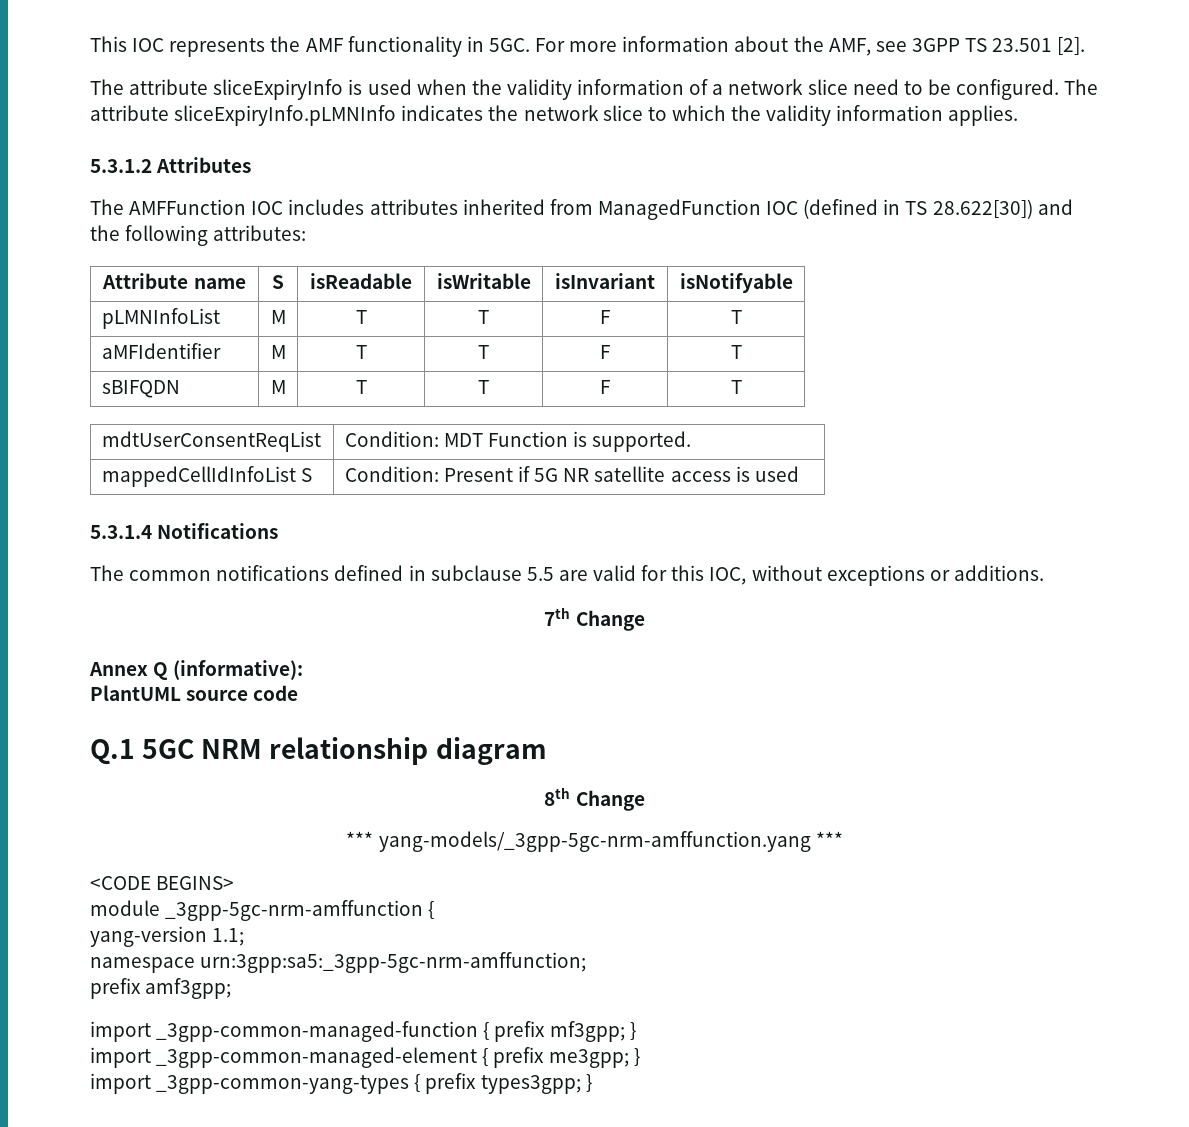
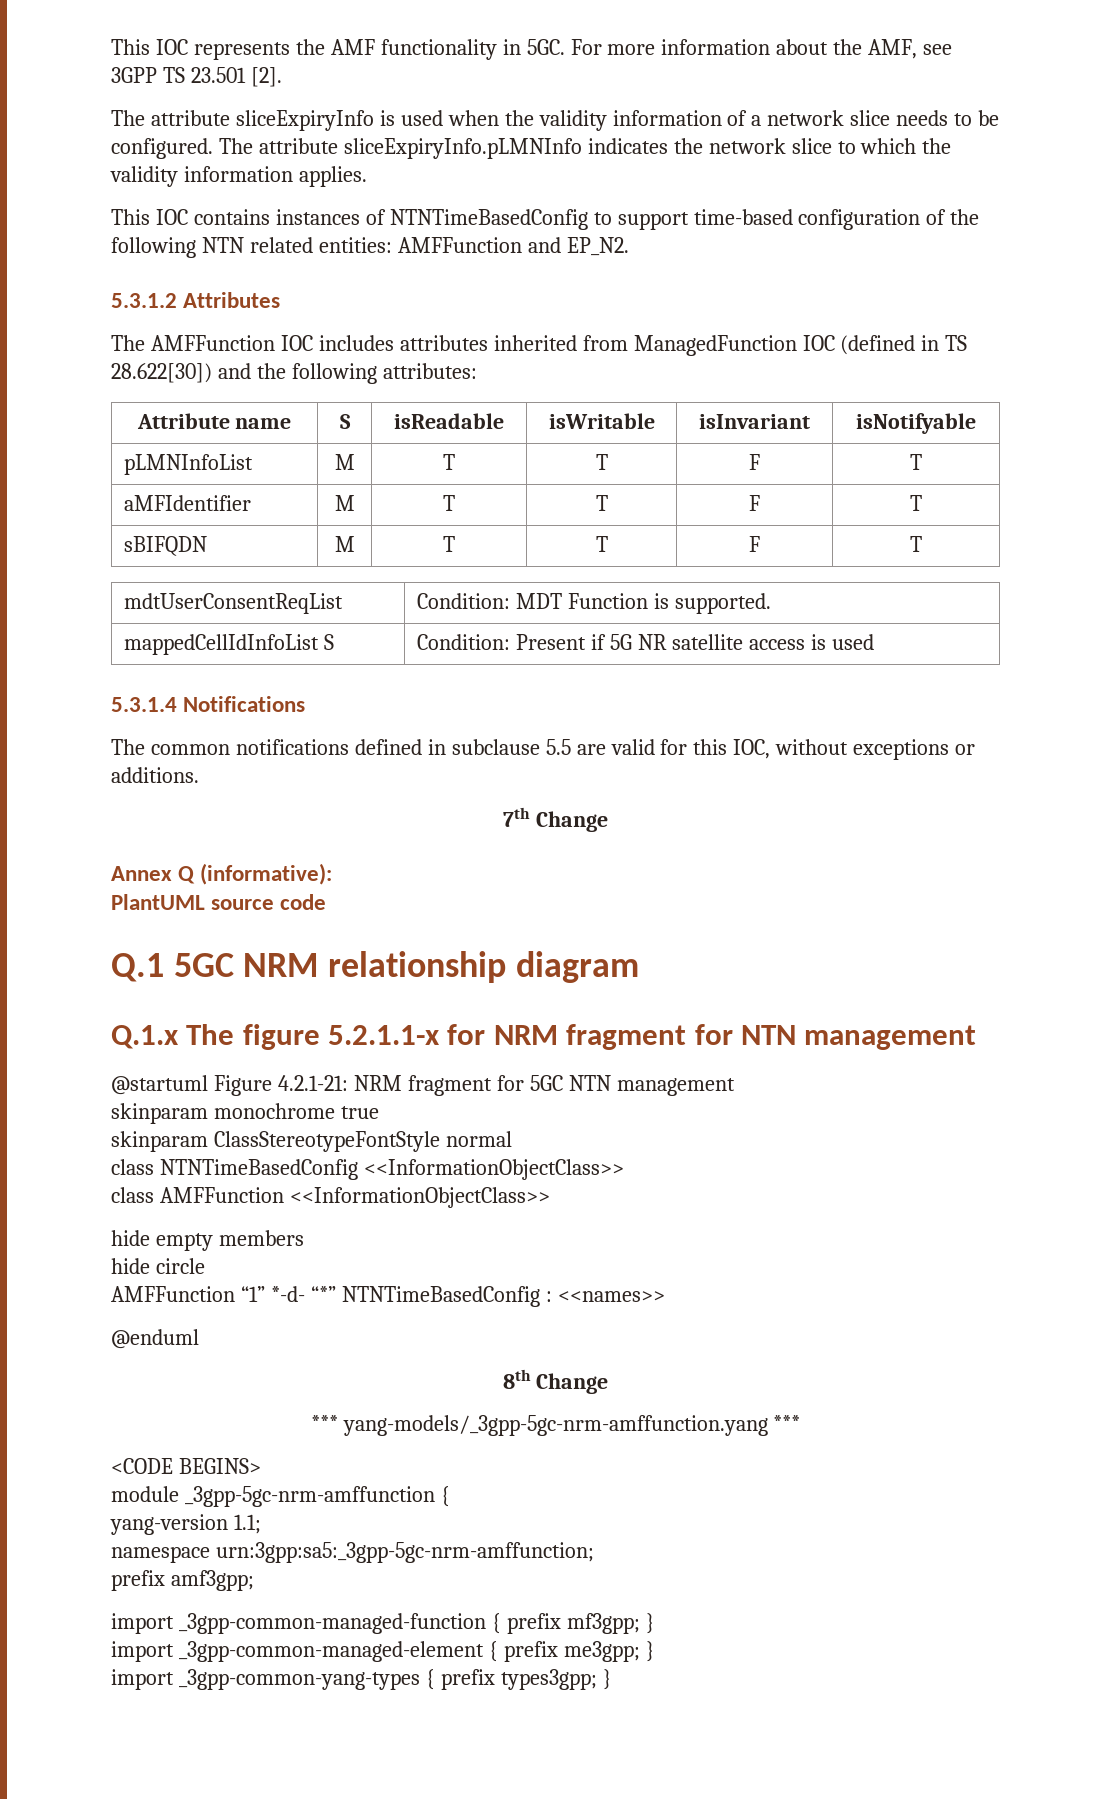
- The attribute sliceExpiryInfo is used when the validity information of a network slice need to be configured.
+ The attribute sliceExpiryInfo is used when the validity information of a network slice needs to be configured.
+ This IOC contains instances of NTNTimeBasedConfig to support time-based configuration of the following NTN related entities: AMFFunction and EP_N2.
+ Q.1.x The figure 5.2.1.1-x for NRM fragment for NTN management
+ @startuml Figure 4.2.1-21: NRM fragment for 5GC NTN management
+ skinparam monochrome true
+ skinparam ClassStereotypeFontStyle normal
+ class NTNTimeBasedConfig <<InformationObjectClass>>
+ class AMFFunction <<InformationObjectClass>>
+ hide empty members
+ hide circle
+ AMFFunction “1” *-d- “*” NTNTimeBasedConfig : <<names>>
+ @enduml

